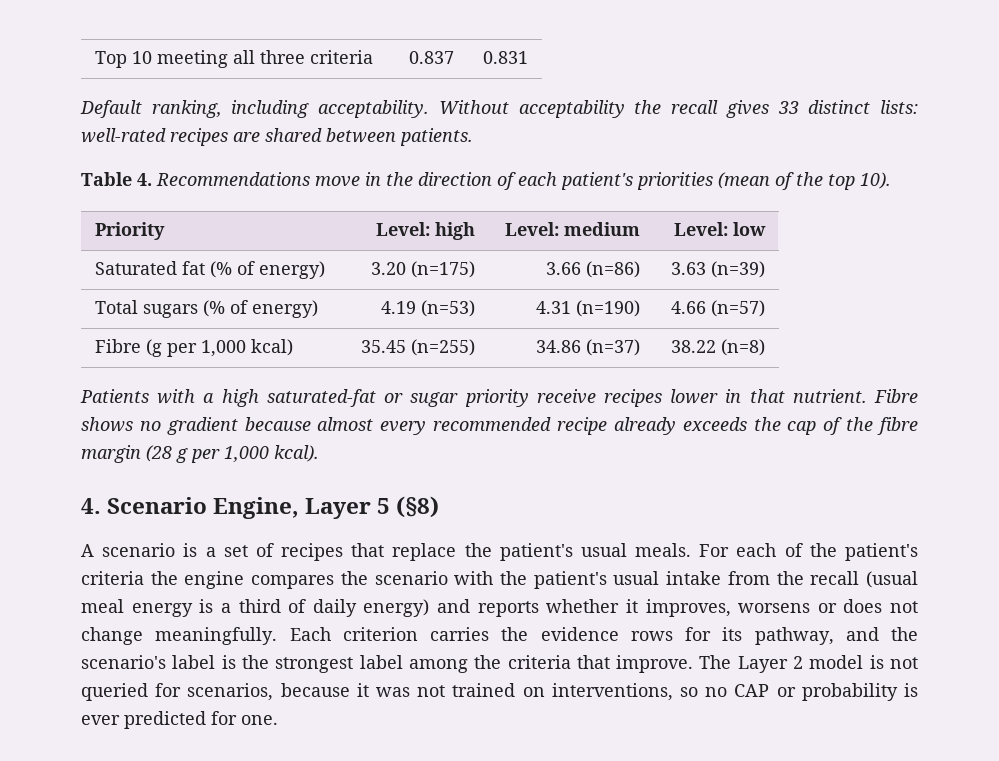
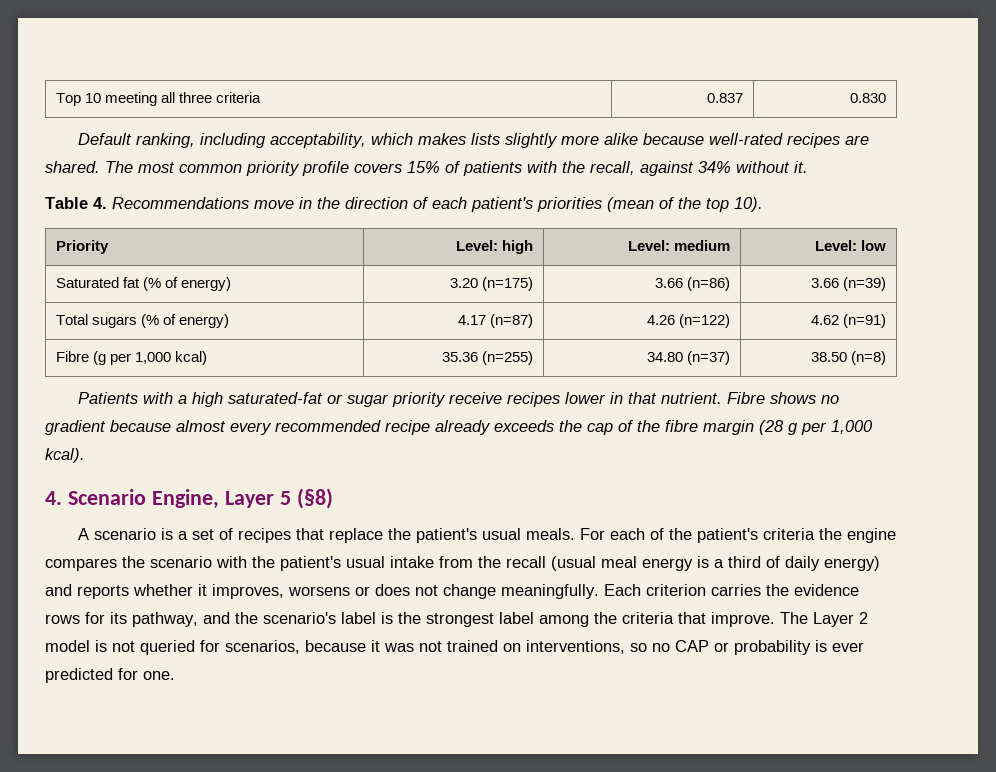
- Top 10 meeting all three criteria | 0.837 | 0.831
+ Top 10 meeting all three criteria | 0.837 | 0.830
- Default ranking, including acceptability. Without acceptability the recall gives 33 distinct lists: well-rated recipes are shared between patients.
+ Default ranking, including acceptability, which makes lists slightly more alike because well-rated recipes are shared. The most common priority profile covers 15% of patients with the recall, against 34% without it.
- Saturated fat (% of energy) | 3.20 (n=175) | 3.66 (n=86) | 3.63 (n=39)
+ Saturated fat (% of energy) | 3.20 (n=175) | 3.66 (n=86) | 3.66 (n=39)
- Total sugars (% of energy) | 4.19 (n=53) | 4.31 (n=190) | 4.66 (n=57)
+ Total sugars (% of energy) | 4.17 (n=87) | 4.26 (n=122) | 4.62 (n=91)
- Fibre (g per 1,000 kcal) | 35.45 (n=255) | 34.86 (n=37) | 38.22 (n=8)
+ Fibre (g per 1,000 kcal) | 35.36 (n=255) | 34.80 (n=37) | 38.50 (n=8)

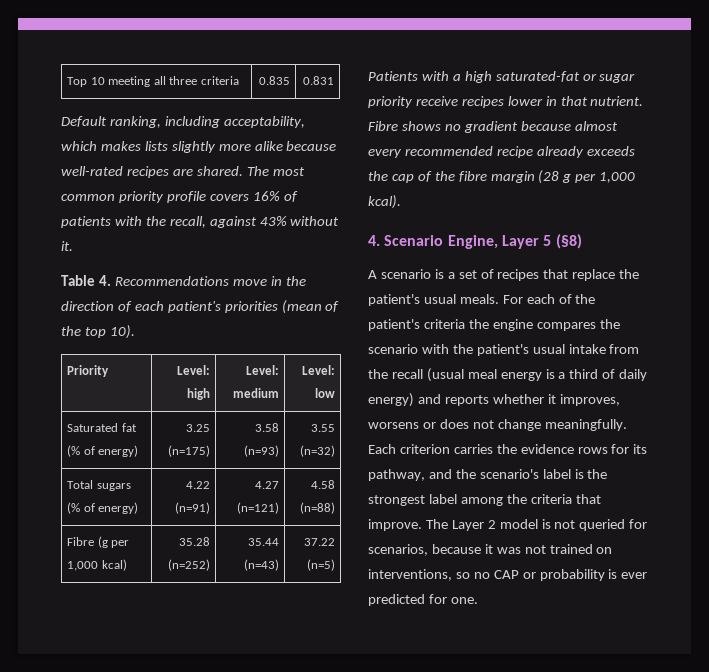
- Top 10 meeting all three criteria | 0.837 | 0.830
+ Top 10 meeting all three criteria | 0.835 | 0.831
- The most common priority profile covers 15% of patients with the recall, against 34% without it.
+ The most common priority profile covers 16% of patients with the recall, against 43% without it.
- Saturated fat (% of energy) | 3.20 (n=175) | 3.66 (n=86) | 3.66 (n=39)
+ Saturated fat (% of energy) | 3.25 (n=175) | 3.58 (n=93) | 3.55 (n=32)
- Total sugars (% of energy) | 4.17 (n=87) | 4.26 (n=122) | 4.62 (n=91)
+ Total sugars (% of energy) | 4.22 (n=91) | 4.27 (n=121) | 4.58 (n=88)
- Fibre (g per 1,000 kcal) | 35.36 (n=255) | 34.80 (n=37) | 38.50 (n=8)
+ Fibre (g per 1,000 kcal) | 35.28 (n=252) | 35.44 (n=43) | 37.22 (n=5)

